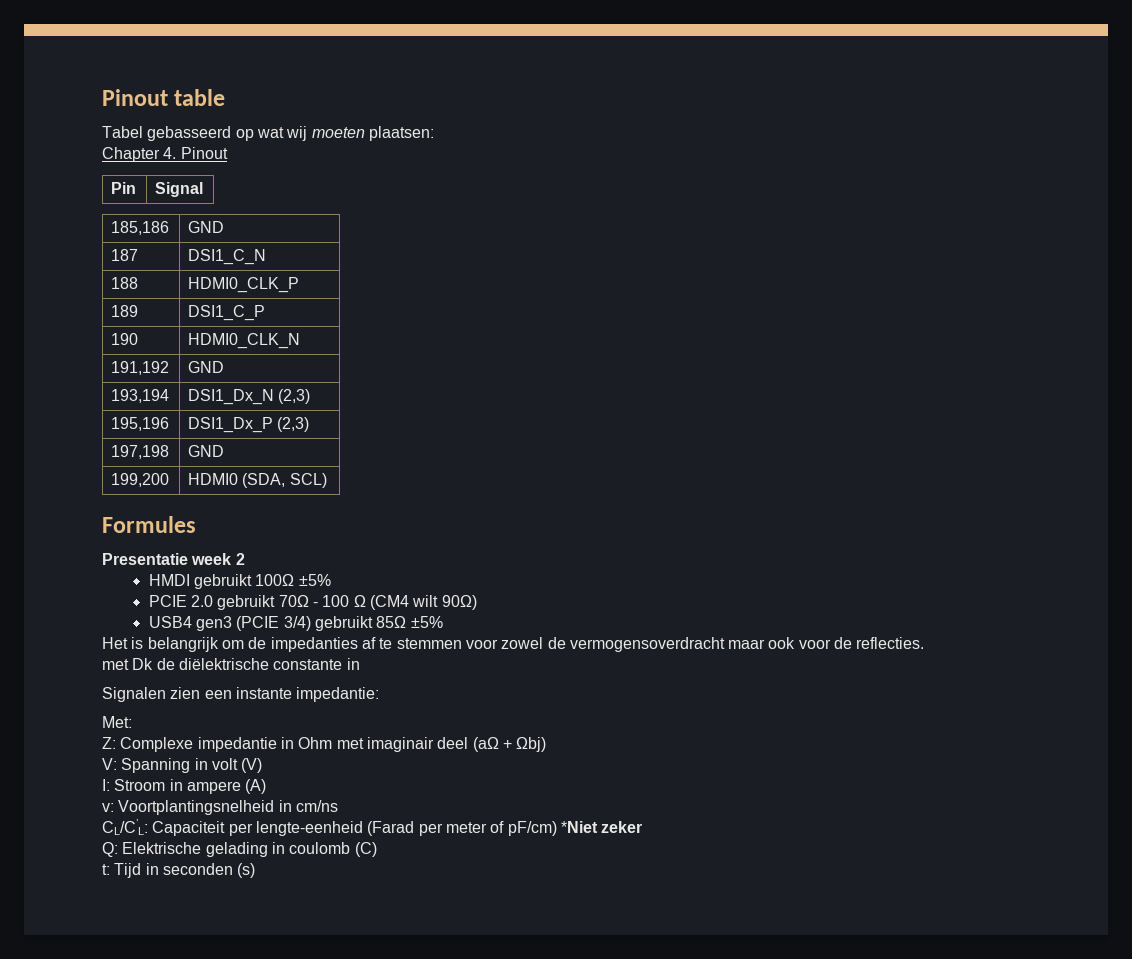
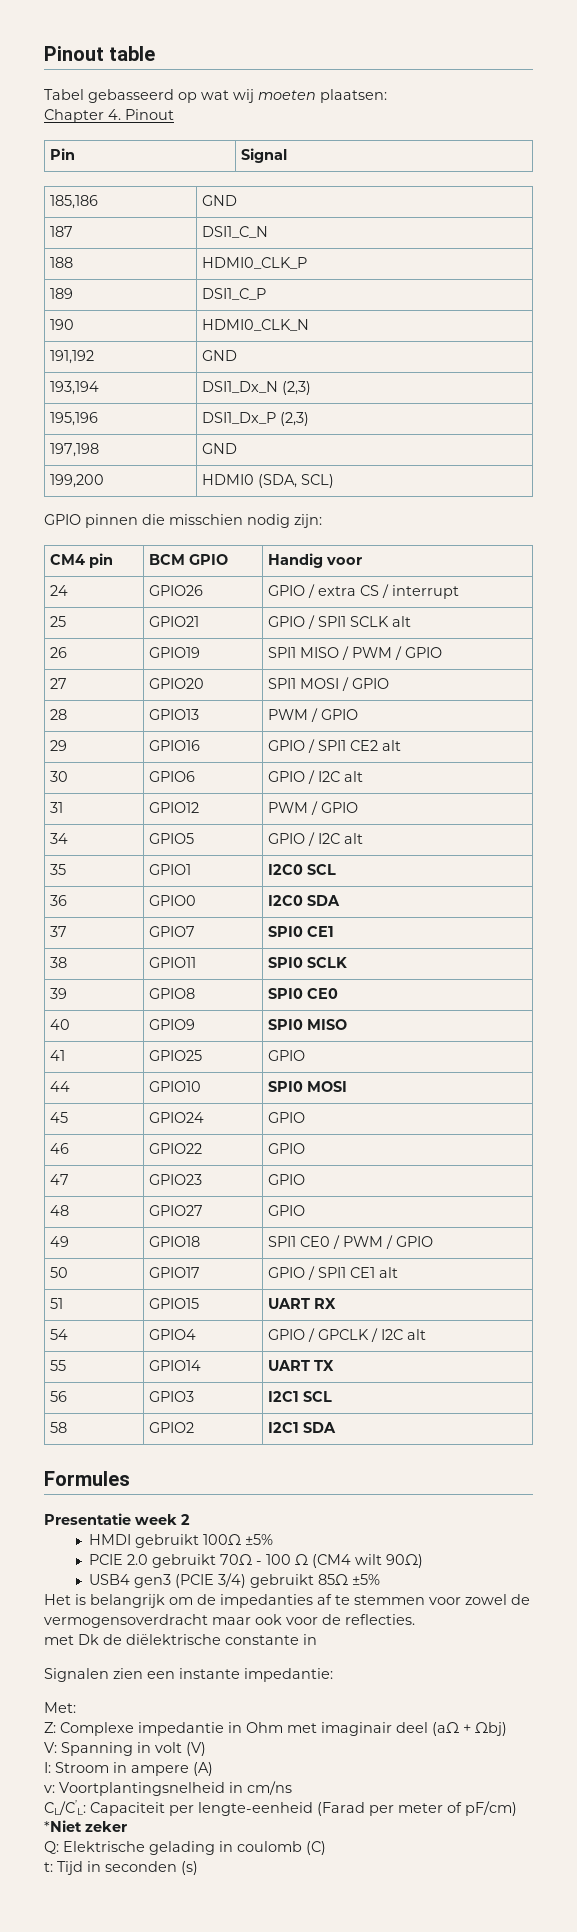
+ GPIO pinnen die misschien nodig zijn:
+ CM4 pin | BCM GPIO | Handig voor
+ 24 | GPIO26 | GPIO / extra CS / interrupt
+ 25 | GPIO21 | GPIO / SPI1 SCLK alt
+ 26 | GPIO19 | SPI1 MISO / PWM / GPIO
+ 27 | GPIO20 | SPI1 MOSI / GPIO
+ 28 | GPIO13 | PWM / GPIO
+ 29 | GPIO16 | GPIO / SPI1 CE2 alt
+ 30 | GPIO6 | GPIO / I2C alt
+ 31 | GPIO12 | PWM / GPIO
+ 34 | GPIO5 | GPIO / I2C alt
+ 35 | GPIO1 | I2C0 SCL
+ 36 | GPIO0 | I2C0 SDA
+ 37 | GPIO7 | SPI0 CE1
+ 38 | GPIO11 | SPI0 SCLK
+ 39 | GPIO8 | SPI0 CE0
+ 40 | GPIO9 | SPI0 MISO
+ 41 | GPIO25 | GPIO
+ 44 | GPIO10 | SPI0 MOSI
+ 45 | GPIO24 | GPIO
+ 46 | GPIO22 | GPIO
+ 47 | GPIO23 | GPIO
+ 48 | GPIO27 | GPIO
+ 49 | GPIO18 | SPI1 CE0 / PWM / GPIO
+ 50 | GPIO17 | GPIO / SPI1 CE1 alt
+ 51 | GPIO15 | UART RX
+ 54 | GPIO4 | GPIO / GPCLK / I2C alt
+ 55 | GPIO14 | UART TX
+ 56 | GPIO3 | I2C1 SCL
+ 58 | GPIO2 | I2C1 SDA

